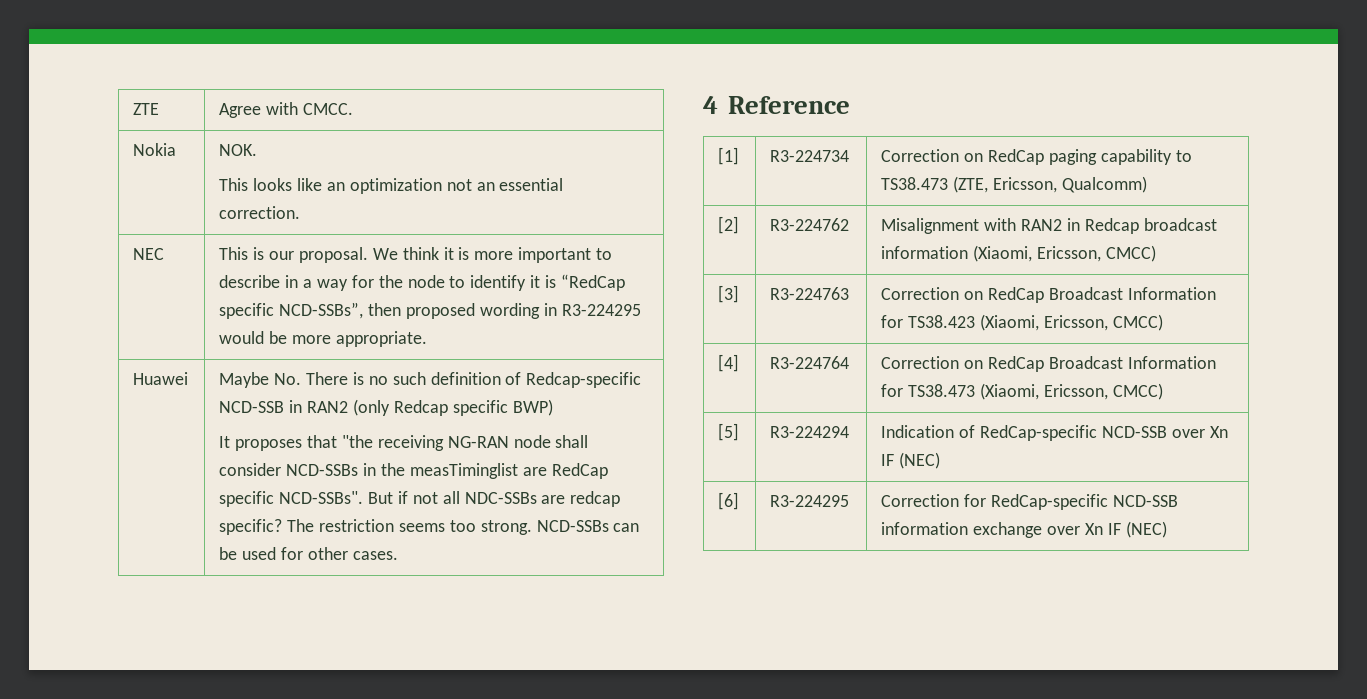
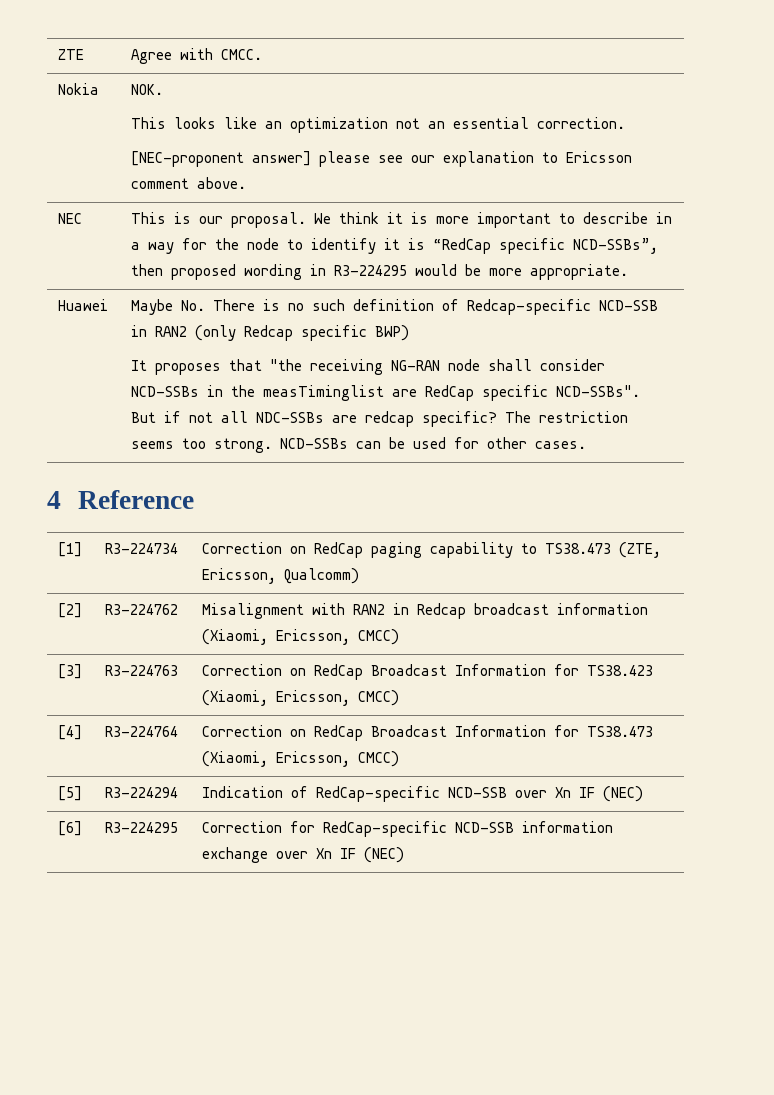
  Nokia | NOK.
  This looks like an optimization not an essential correction.
+ [NEC-proponent answer] please see our explanation to Ericsson comment above.

